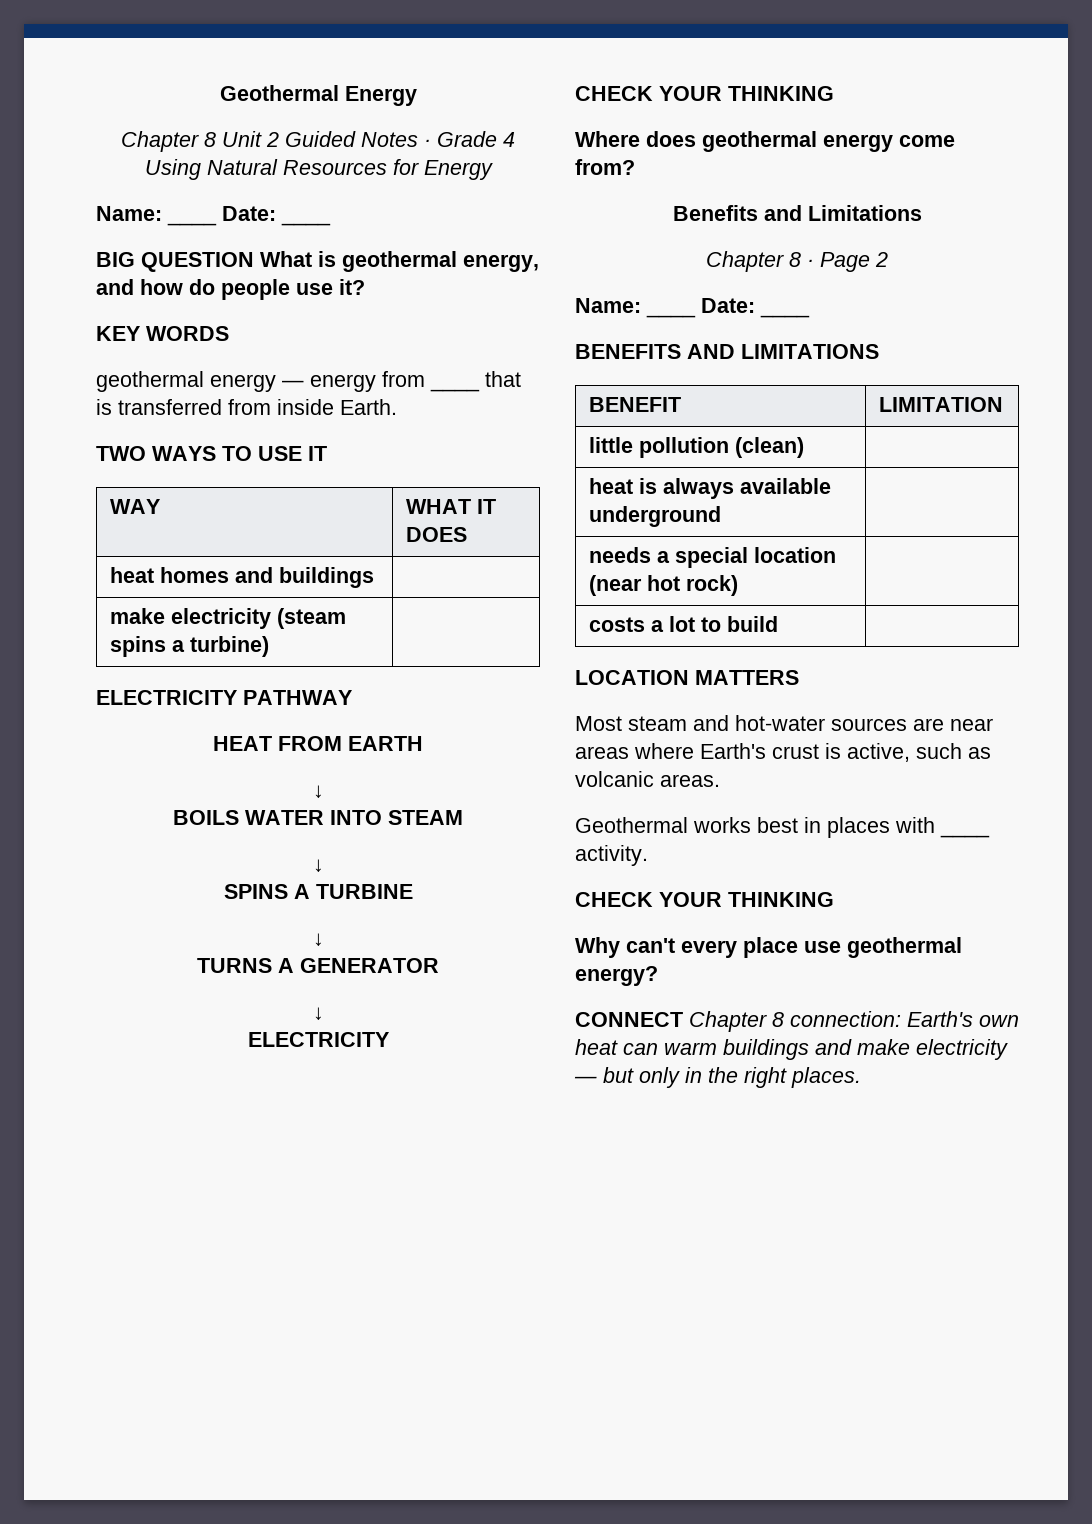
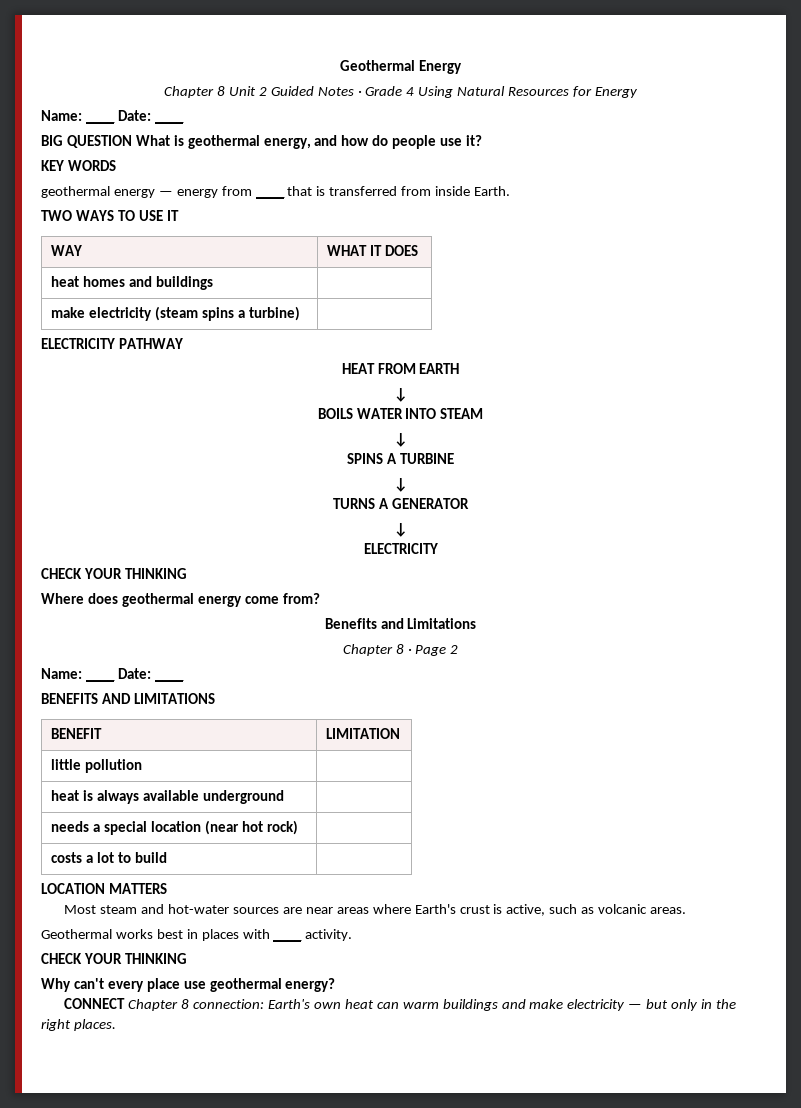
- little pollution (clean) |
+ little pollution |

